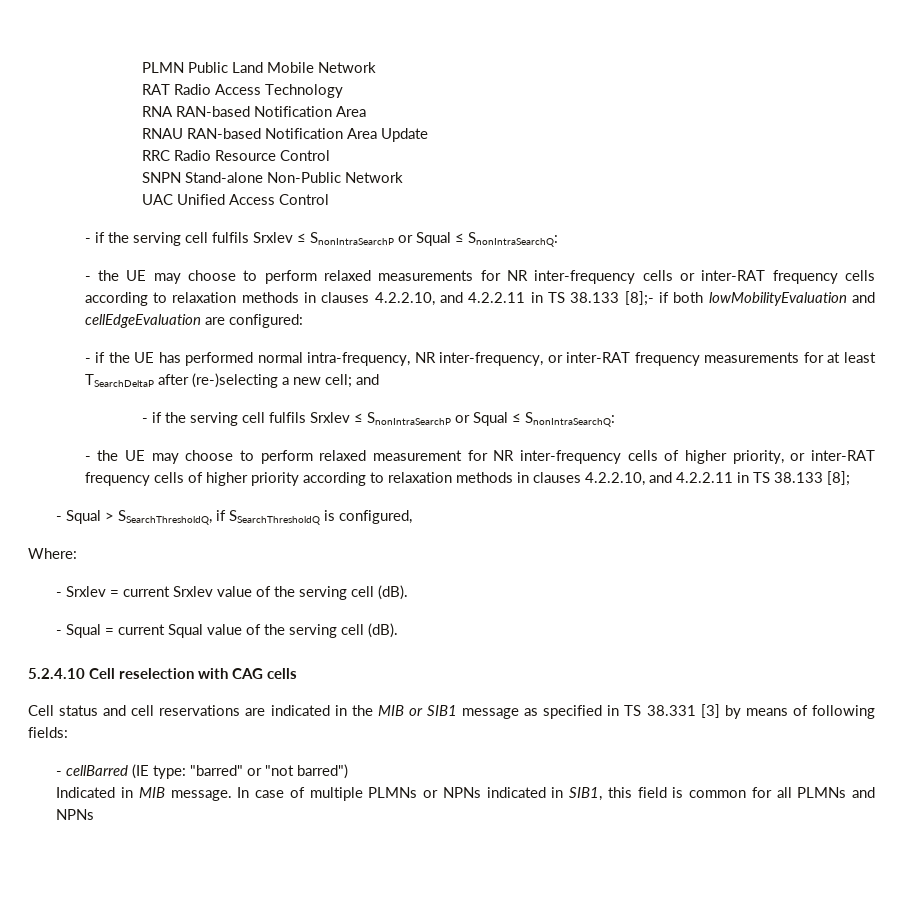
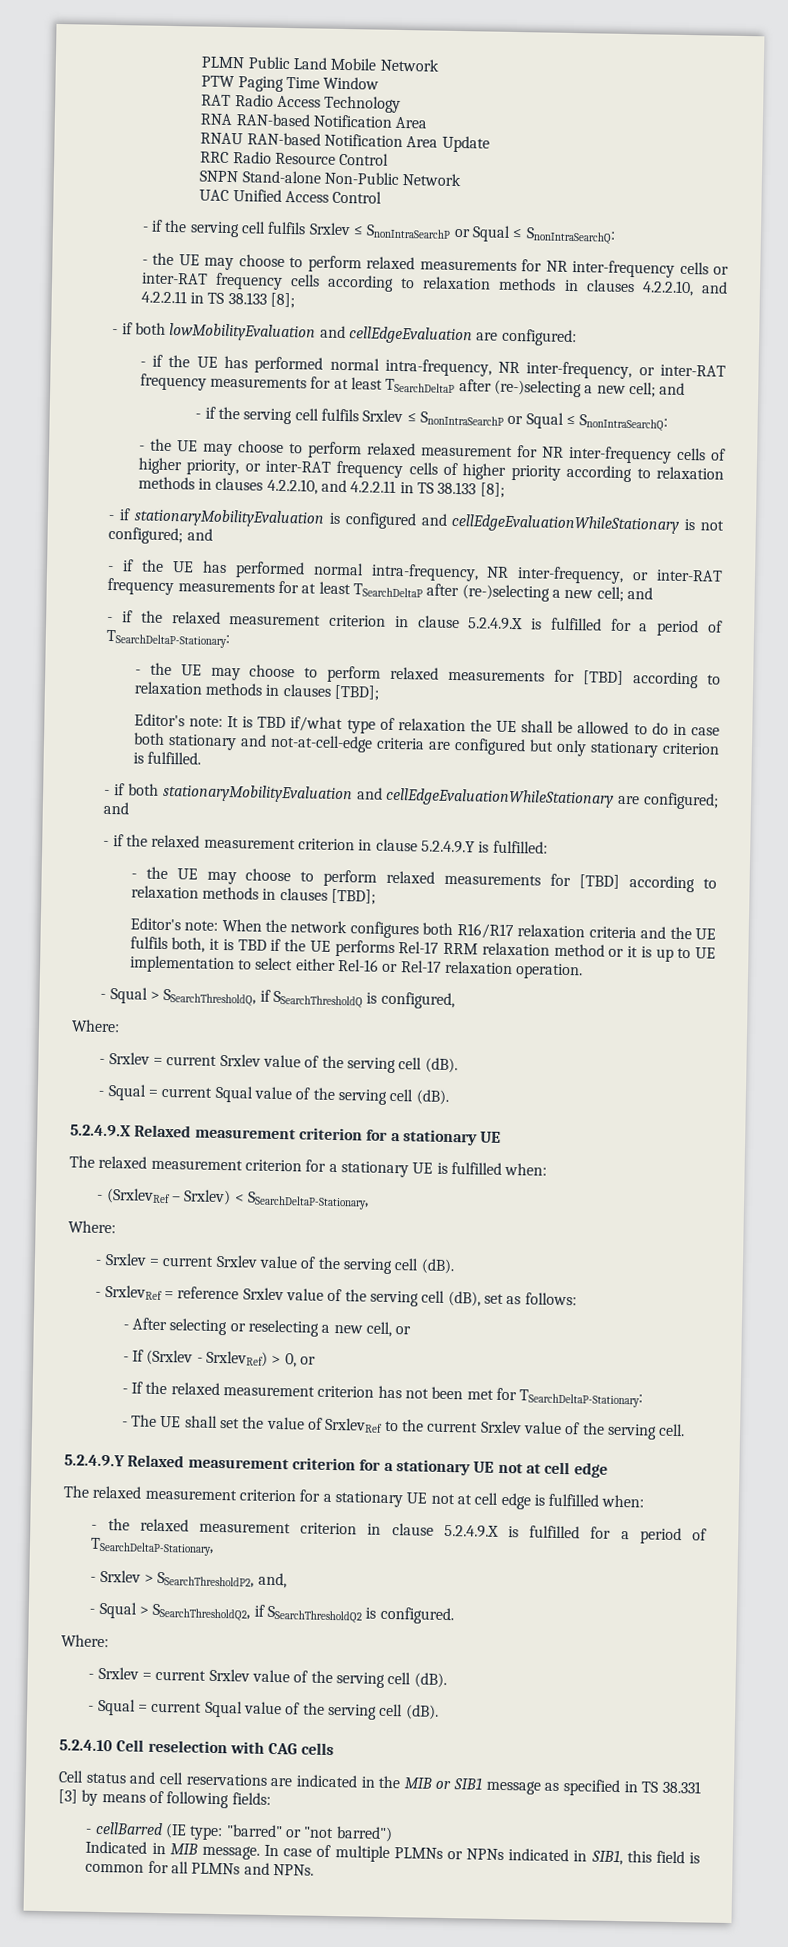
+ PTW Paging Time Window
- - the UE may choose to perform relaxed measurements for NR inter-frequency cells or inter-RAT frequency cells according to relaxation methods in clauses 4.2.2.10, and 4.2.2.11 in TS 38.133 [8];- if both lowMobilityEvaluation and cellEdgeEvaluation are configured:
+ - the UE may choose to perform relaxed measurements for NR inter-frequency cells or inter-RAT frequency cells according to relaxation methods in clauses 4.2.2.10, and 4.2.2.11 in TS 38.133 [8];
+ - if both lowMobilityEvaluation and cellEdgeEvaluation are configured:
+ - if stationaryMobilityEvaluation is configured and cellEdgeEvaluationWhileStationary is not configured; and
+ - if the UE has performed normal intra-frequency, NR inter-frequency, or inter-RAT frequency measurements for at least TSearchDeltaP after (re-)selecting a new cell; and
+ - if the relaxed measurement criterion in clause 5.2.4.9.X is fulfilled for a period of TSearchDeltaP-Stationary:
+ - the UE may choose to perform relaxed measurements for [TBD] according to relaxation methods in clauses [TBD];
+ Editor's note: It is TBD if/what type of relaxation the UE shall be allowed to do in case both stationary and not-at-cell-edge criteria are configured but only stationary criterion is fulfilled.
+ - if both stationaryMobilityEvaluation and cellEdgeEvaluationWhileStationary are configured; and
+ - if the relaxed measurement criterion in clause 5.2.4.9.Y is fulfilled:
+ - the UE may choose to perform relaxed measurements for [TBD] according to relaxation methods in clauses [TBD];
+ Editor's note: When the network configures both R16/R17 relaxation criteria and the UE fulfils both, it is TBD if the UE performs Rel-17 RRM relaxation method or it is up to UE implementation to select either Rel-16 or Rel-17 relaxation operation.
+ 5.2.4.9.X Relaxed measurement criterion for a stationary UE
+ The relaxed measurement criterion for a stationary UE is fulfilled when:
+ - (SrxlevRef – Srxlev) < SSearchDeltaP-Stationary,
+ Where:
+ - Srxlev = current Srxlev value of the serving cell (dB).
+ - SrxlevRef = reference Srxlev value of the serving cell (dB), set as follows:
+ - After selecting or reselecting a new cell, or
+ - If (Srxlev - SrxlevRef) > 0, or
+ - If the relaxed measurement criterion has not been met for TSearchDeltaP-Stationary:
+ - The UE shall set the value of SrxlevRef to the current Srxlev value of the serving cell.
+ 5.2.4.9.Y Relaxed measurement criterion for a stationary UE not at cell edge
+ The relaxed measurement criterion for a stationary UE not at cell edge is fulfilled when:
+ - the relaxed measurement criterion in clause 5.2.4.9.X is fulfilled for a period of TSearchDeltaP-Stationary,
+ - Srxlev > SSearchThresholdP2, and,
+ - Squal > SSearchThresholdQ2, if SSearchThresholdQ2 is configured.
+ Where:
+ - Srxlev = current Srxlev value of the serving cell (dB).
+ - Squal = current Squal value of the serving cell (dB).
- In case of multiple PLMNs or NPNs indicated in SIB1, this field is common for all PLMNs and NPNs
+ In case of multiple PLMNs or NPNs indicated in SIB1, this field is common for all PLMNs and NPNs.

